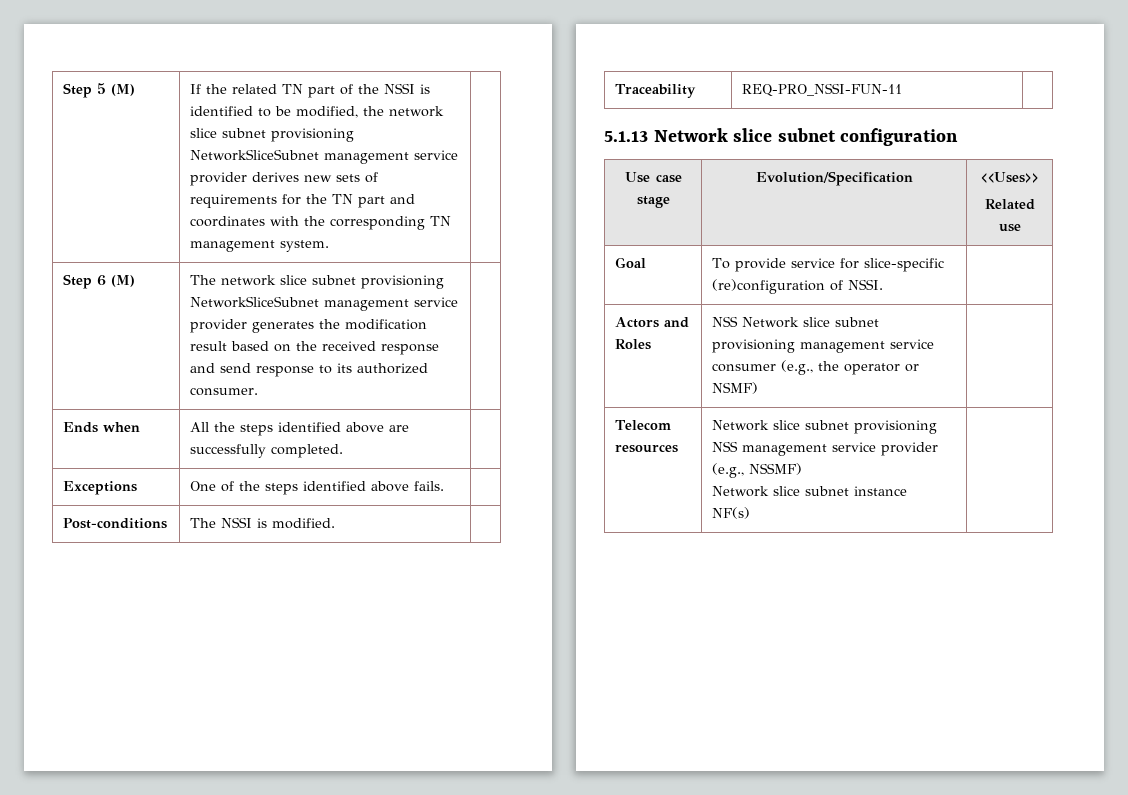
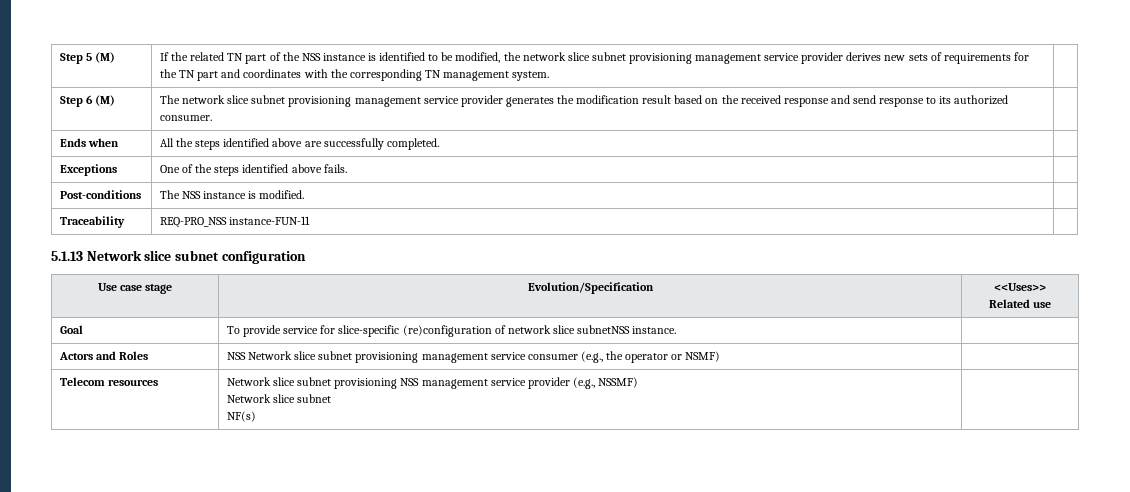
- If the related TN part of the NSSI is identified to be modified, the network slice subnet provisioning NetworkSliceSubnet management service provider derives new sets of requirements for the TN part and coordinates with the corresponding TN management system.
+ If the related TN part of the NSS instance is identified to be modified, the network slice subnet provisioning management service provider derives new sets of requirements for the TN part and coordinates with the corresponding TN management system.
- Step 6 (M) | The network slice subnet provisioning NetworkSliceSubnet management service provider generates the modification result based on the received response and send response to its authorized consumer. |
+ Step 6 (M) | The network slice subnet provisioning management service provider generates the modification result based on the received response and send response to its authorized consumer. |
- Post-conditions | The NSSI is modified. |
+ Post-conditions | The NSS instance is modified. |
- Traceability | REQ-PRO_NSSI-FUN-11 |
+ Traceability | REQ-PRO_NSS instance-FUN-11 |
- Goal | To provide service for slice-specific (re)configuration of NSSI. |
+ Goal | To provide service for slice-specific (re)configuration of network slice subnetNSS instance. |
  Telecom resources | Network slice subnet provisioning NSS management service provider (e.g., NSSMF)
- Network slice subnet instance
+ Network slice subnet

